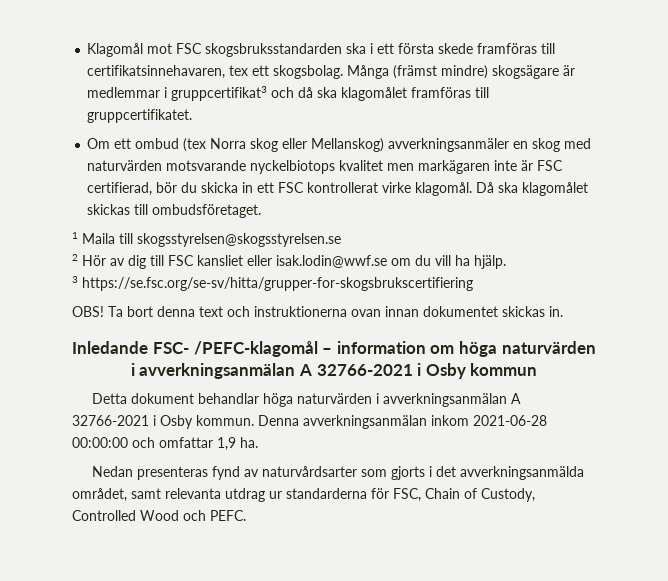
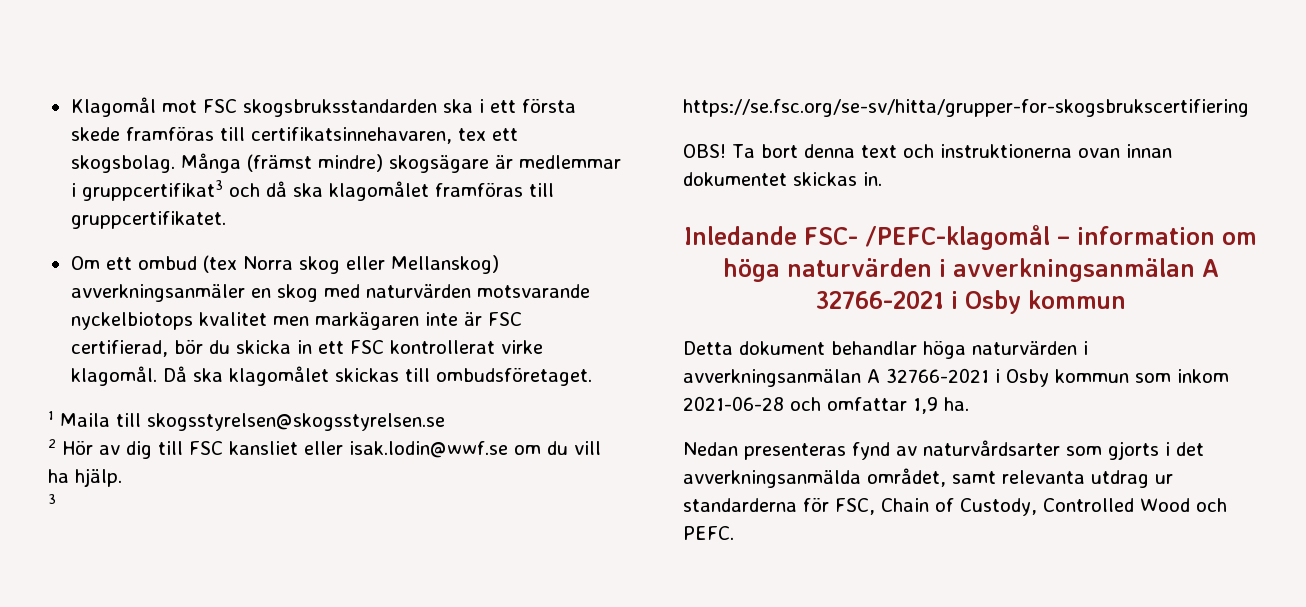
- Detta dokument behandlar höga naturvärden i avverkningsanmälan A 32766-2021 i Osby kommun. Denna avverkningsanmälan inkom 2021-06-28 00:00:00 och omfattar 1,9 ha.
+ Detta dokument behandlar höga naturvärden i avverkningsanmälan A 32766-2021 i Osby kommun som inkom 2021-06-28 och omfattar 1,9 ha.

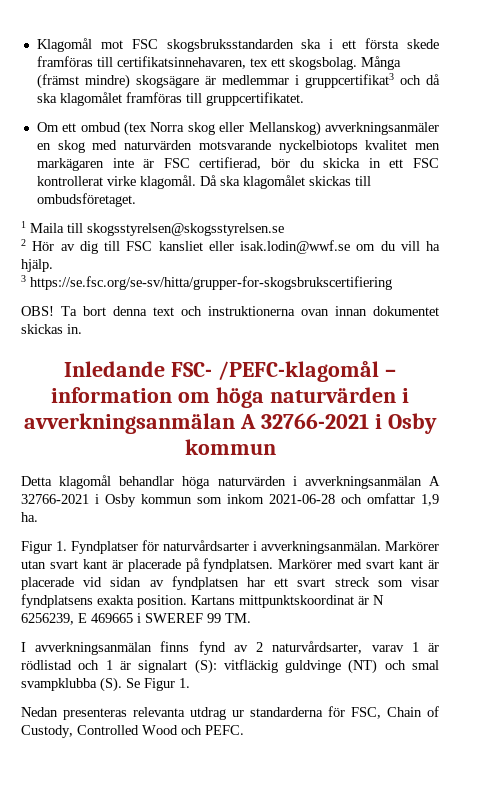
- Detta dokument behandlar höga naturvärden i avverkningsanmälan A 32766-2021 i Osby kommun som inkom 2021-06-28 och omfattar 1,9 ha.
+ Detta klagomål behandlar höga naturvärden i avverkningsanmälan A 32766-2021 i Osby kommun som inkom 2021-06-28 och omfattar 1,9 ha.
- Nedan presenteras fynd av naturvårdsarter som gjorts i det avverkningsanmälda området, samt relevanta utdrag ur standarderna för FSC, Chain of Custody, Controlled Wood och PEFC.
+ Figur 1. Fyndplatser för naturvårdsarter i avverkningsanmälan. Markörer utan svart kant är placerade på fyndplatsen. Markörer med svart kant är placerade vid sidan av fyndplatsen har ett svart streck som visar fyndplatsens exakta position. Kartans mittpunktskoordinat är N 6256239, E 469665 i SWEREF 99 TM.
+ I avverkningsanmälan finns fynd av 2 naturvårdsarter, varav 1 är rödlistad och 1 är signalart (S): vitfläckig guldvinge (NT) och smal svampklubba (S). Se Figur 1.
+ Nedan presenteras relevanta utdrag ur standarderna för FSC, Chain of Custody, Controlled Wood och PEFC.

